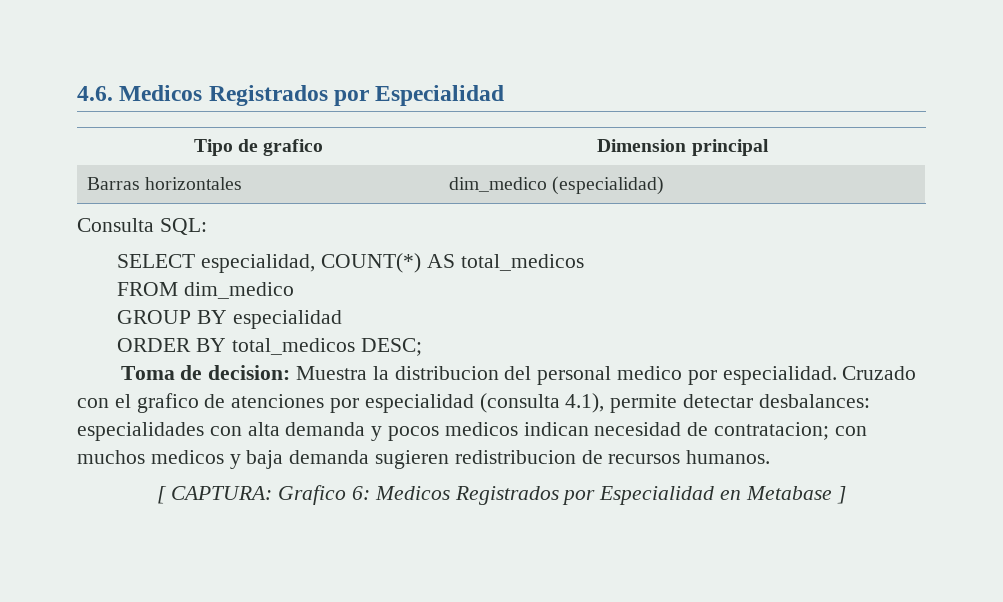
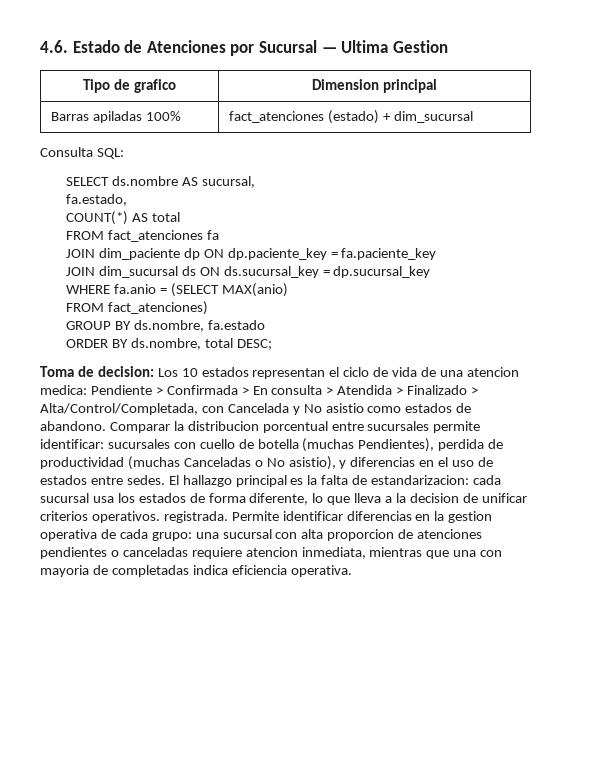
- 4.6. Medicos Registrados por Especialidad
+ 4.6. Estado de Atenciones por Sucursal — Ultima Gestion
- Barras horizontales | dim_medico (especialidad)
+ Barras apiladas 100% | fact_atenciones (estado) + dim_sucursal
- SELECT especialidad, COUNT(*) AS total_medicos
- FROM dim_medico
+ SELECT ds.nombre AS sucursal,
+ fa.estado,
+ COUNT(*) AS total
+ FROM fact_atenciones fa
+ JOIN dim_paciente dp ON dp.paciente_key = fa.paciente_key
+ JOIN dim_sucursal ds ON ds.sucursal_key = dp.sucursal_key
+ WHERE fa.anio = (SELECT MAX(anio)
+ FROM fact_atenciones)
- GROUP BY especialidad
+ GROUP BY ds.nombre, fa.estado
- ORDER BY total_medicos DESC;
+ ORDER BY ds.nombre, total DESC;
- Toma de decision: Muestra la distribucion del personal medico por especialidad. Cruzado con el grafico de atenciones por especialidad (consulta 4.1), permite detectar desbalances: especialidades con alta demanda y pocos medicos indican necesidad de contratacion; con muchos medicos y baja demanda sugieren redistribucion de recursos humanos.
- [ CAPTURA: Grafico 6: Medicos Registrados por Especialidad en Metabase ]
+ Toma de decision: Los 10 estados representan el ciclo de vida de una atencion medica: Pendiente > Confirmada > En consulta > Atendida > Finalizado > Alta/Control/Completada, con Cancelada y No asistio como estados de abandono. Comparar la distribucion porcentual entre sucursales permite identificar: sucursales con cuello de botella (muchas Pendientes), perdida de productividad (muchas Canceladas o No asistio), y diferencias en el uso de estados entre sedes. El hallazgo principal es la falta de estandarizacion: cada sucursal usa los estados de forma diferente, lo que lleva a la decision de unificar criterios operativos. registrada. Permite identificar diferencias en la gestion operativa de cada grupo: una sucursal con alta proporcion de atenciones pendientes o canceladas requiere atencion inmediata, mientras que una con mayoria de completadas indica eficiencia operativa.

